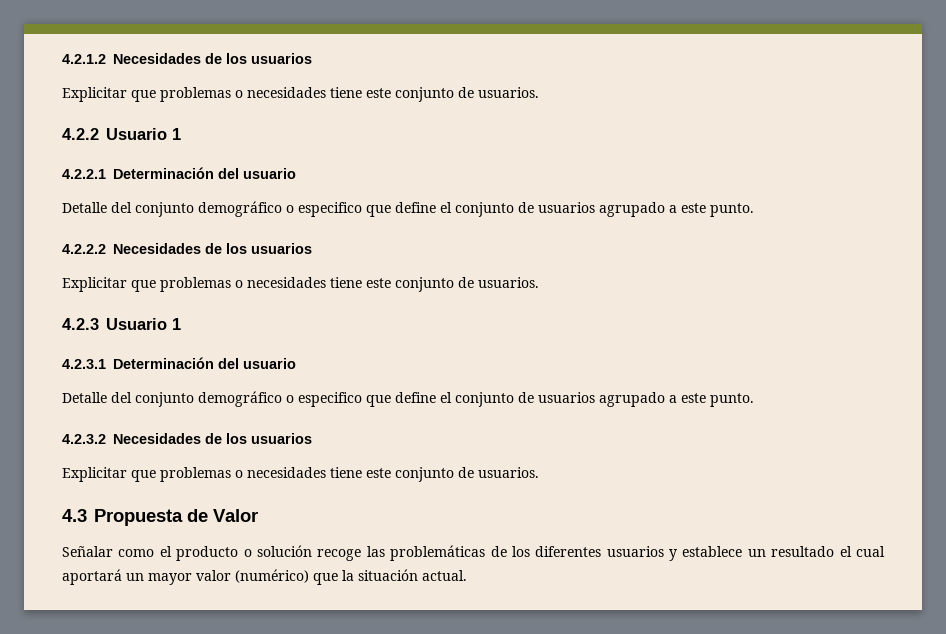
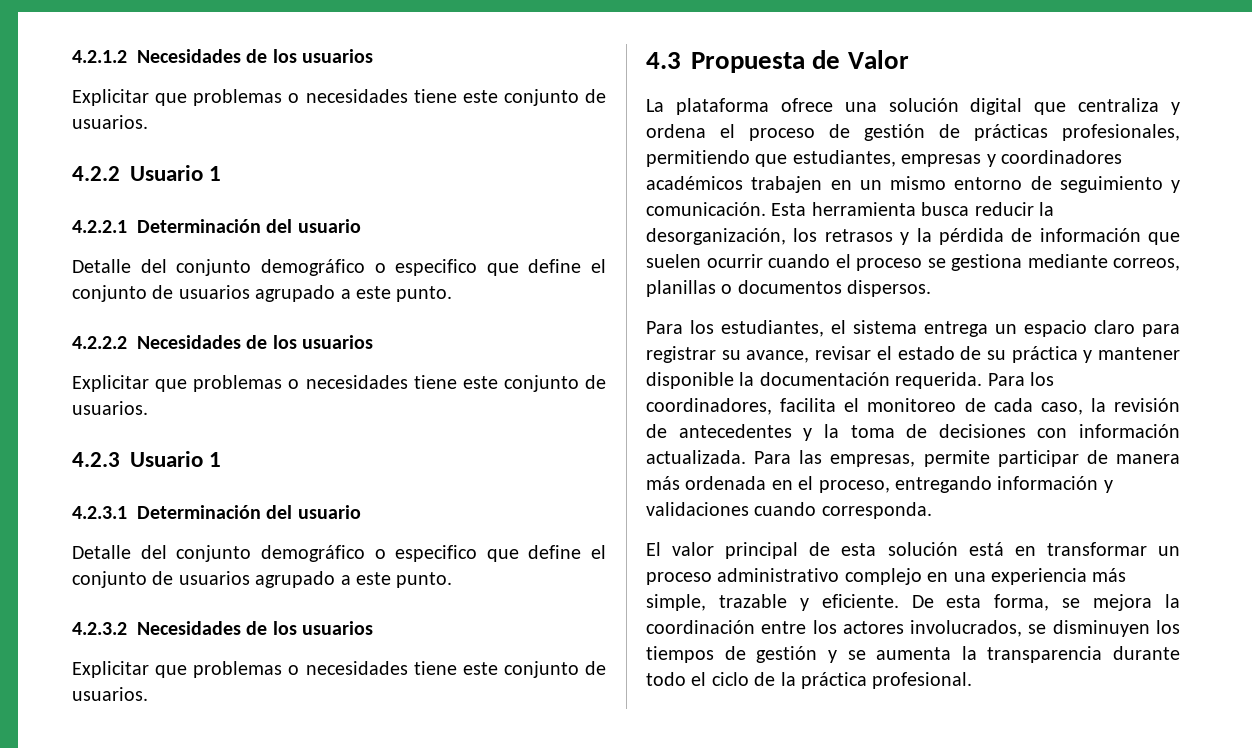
- Señalar como el producto o solución recoge las problemáticas de los diferentes usuarios y establece un resultado el cual aportará un mayor valor (numérico) que la situación actual.
+ La plataforma ofrece una solución digital que centraliza y ordena el proceso de gestión de prácticas profesionales, permitiendo que estudiantes, empresas y coordinadores académicos trabajen en un mismo entorno de seguimiento y comunicación. Esta herramienta busca reducir la desorganización, los retrasos y la pérdida de información que suelen ocurrir cuando el proceso se gestiona mediante correos, planillas o documentos dispersos.
+ Para los estudiantes, el sistema entrega un espacio claro para registrar su avance, revisar el estado de su práctica y mantener disponible la documentación requerida. Para los coordinadores, facilita el monitoreo de cada caso, la revisión de antecedentes y la toma de decisiones con información actualizada. Para las empresas, permite participar de manera más ordenada en el proceso, entregando información y validaciones cuando corresponda.
+ El valor principal de esta solución está en transformar un proceso administrativo complejo en una experiencia más simple, trazable y eficiente. De esta forma, se mejora la coordinación entre los actores involucrados, se disminuyen los tiempos de gestión y se aumenta la transparencia durante todo el ciclo de la práctica profesional.

